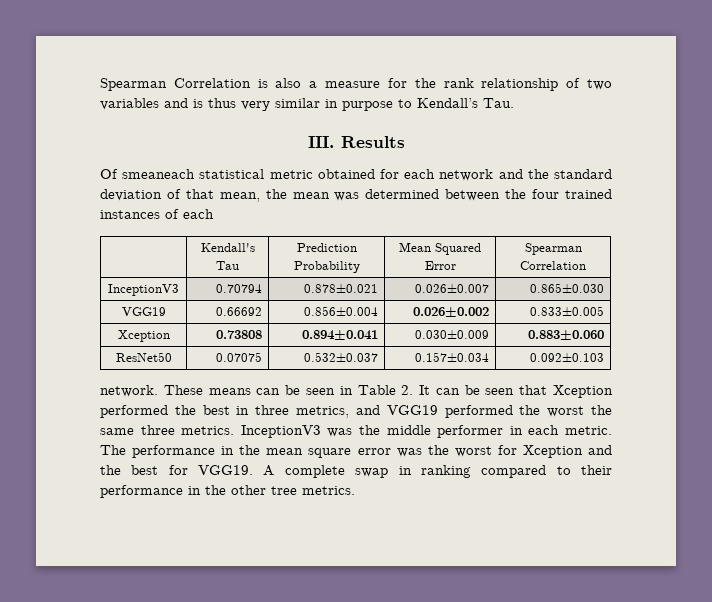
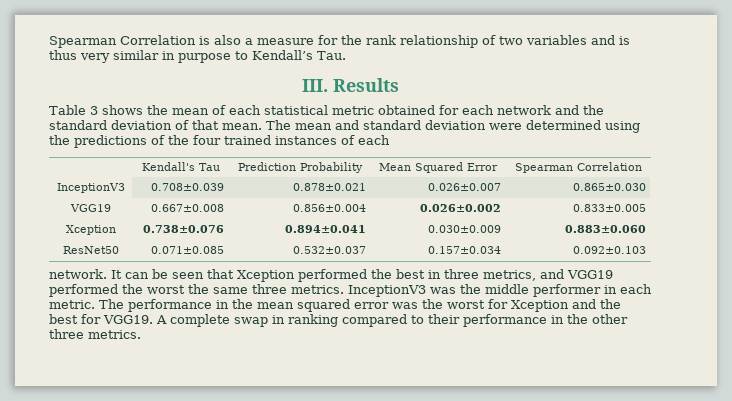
- Of smeaneach statistical metric obtained for each network and the standard deviation of that mean, the mean was determined between the four trained instances of each
+ Table 3 shows the mean of each statistical metric obtained for each network and the standard deviation of that mean. The mean and standard deviation were determined using the predictions of the four trained instances of each
- InceptionV3 | 0.70794 | 0.878±0.021 | 0.026±0.007 | 0.865±0.030
+ InceptionV3 | 0.708±0.039 | 0.878±0.021 | 0.026±0.007 | 0.865±0.030
- VGG19 | 0.66692 | 0.856±0.004 | 0.026±0.002 | 0.833±0.005
+ VGG19 | 0.667±0.008 | 0.856±0.004 | 0.026±0.002 | 0.833±0.005
- Xception | 0.73808 | 0.894±0.041 | 0.030±0.009 | 0.883±0.060
+ Xception | 0.738±0.076 | 0.894±0.041 | 0.030±0.009 | 0.883±0.060
- ResNet50 | 0.07075 | 0.532±0.037 | 0.157±0.034 | 0.092±0.103
+ ResNet50 | 0.071±0.085 | 0.532±0.037 | 0.157±0.034 | 0.092±0.103
- These means can be seen in Table 2. It can be seen that Xception performed the best in three metrics, and VGG19 performed the worst the same three metrics.
+ It can be seen that Xception performed the best in three metrics, and VGG19 performed the worst the same three metrics.
- The performance in the mean square error was the worst for Xception and the best for VGG19.
+ The performance in the mean squared error was the worst for Xception and the best for VGG19.
- A complete swap in ranking compared to their performance in the other tree metrics.
+ A complete swap in ranking compared to their performance in the other three metrics.

